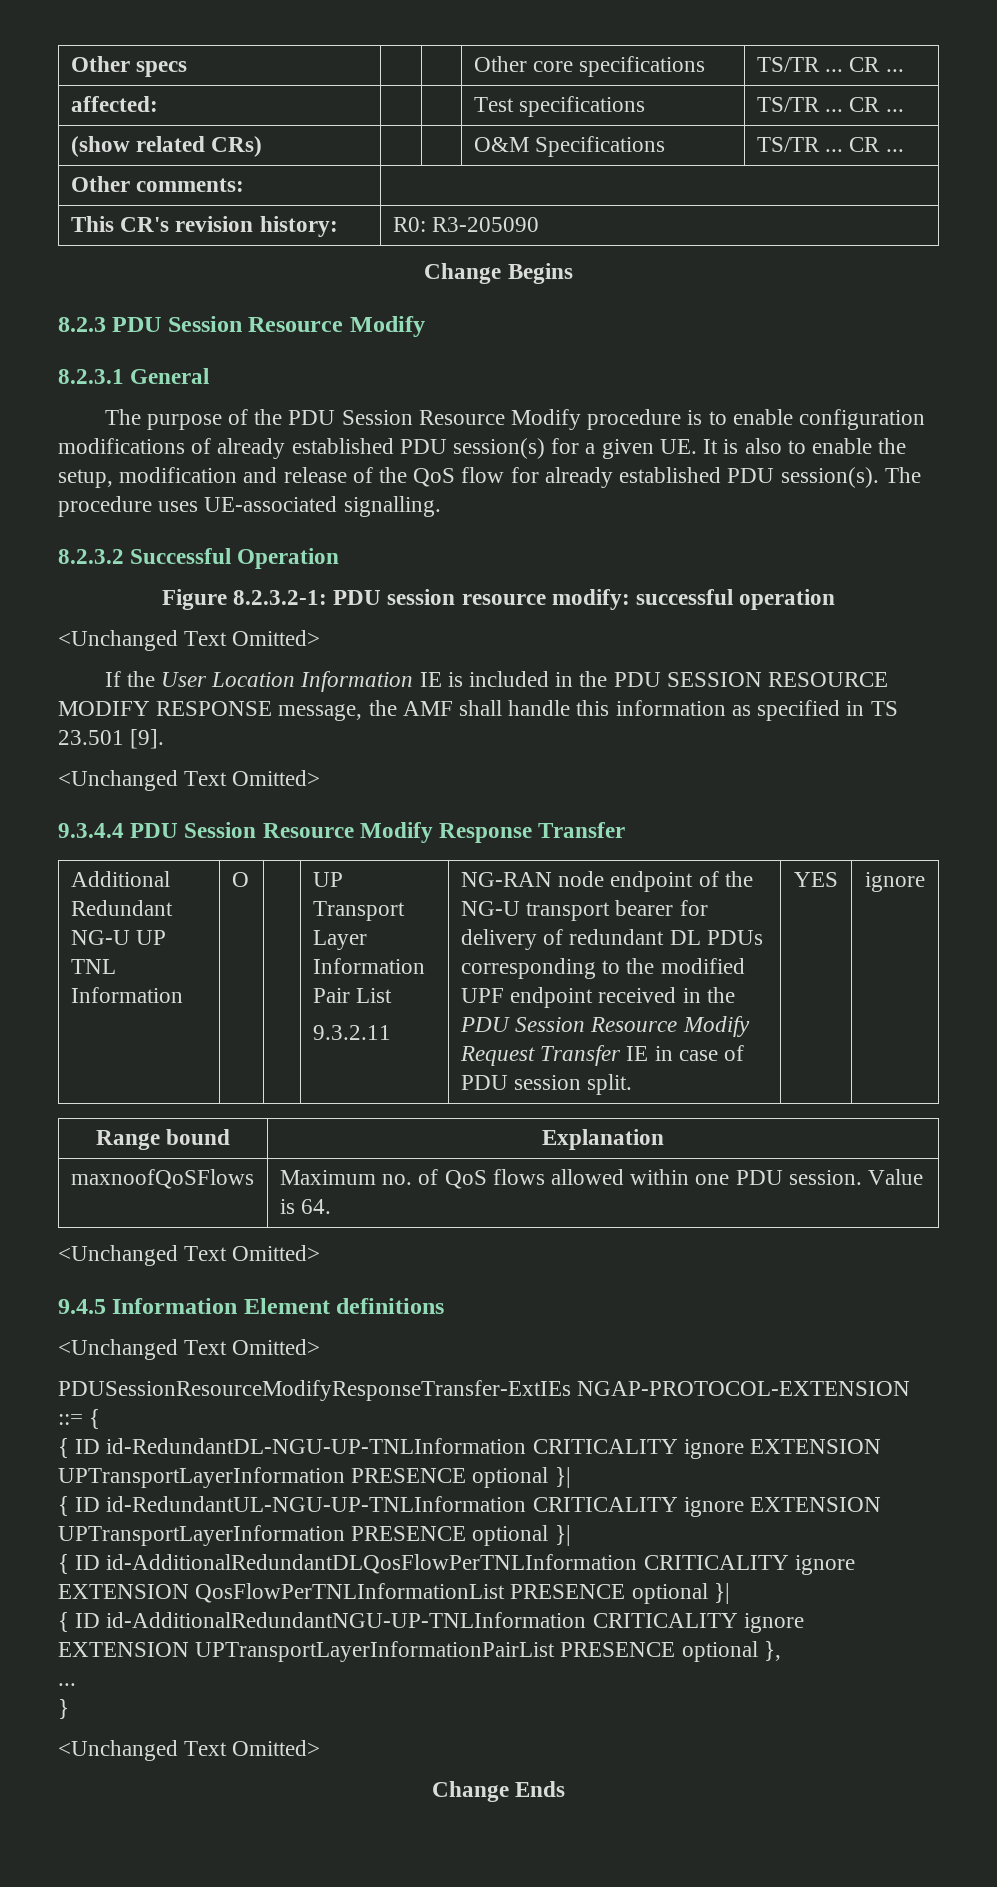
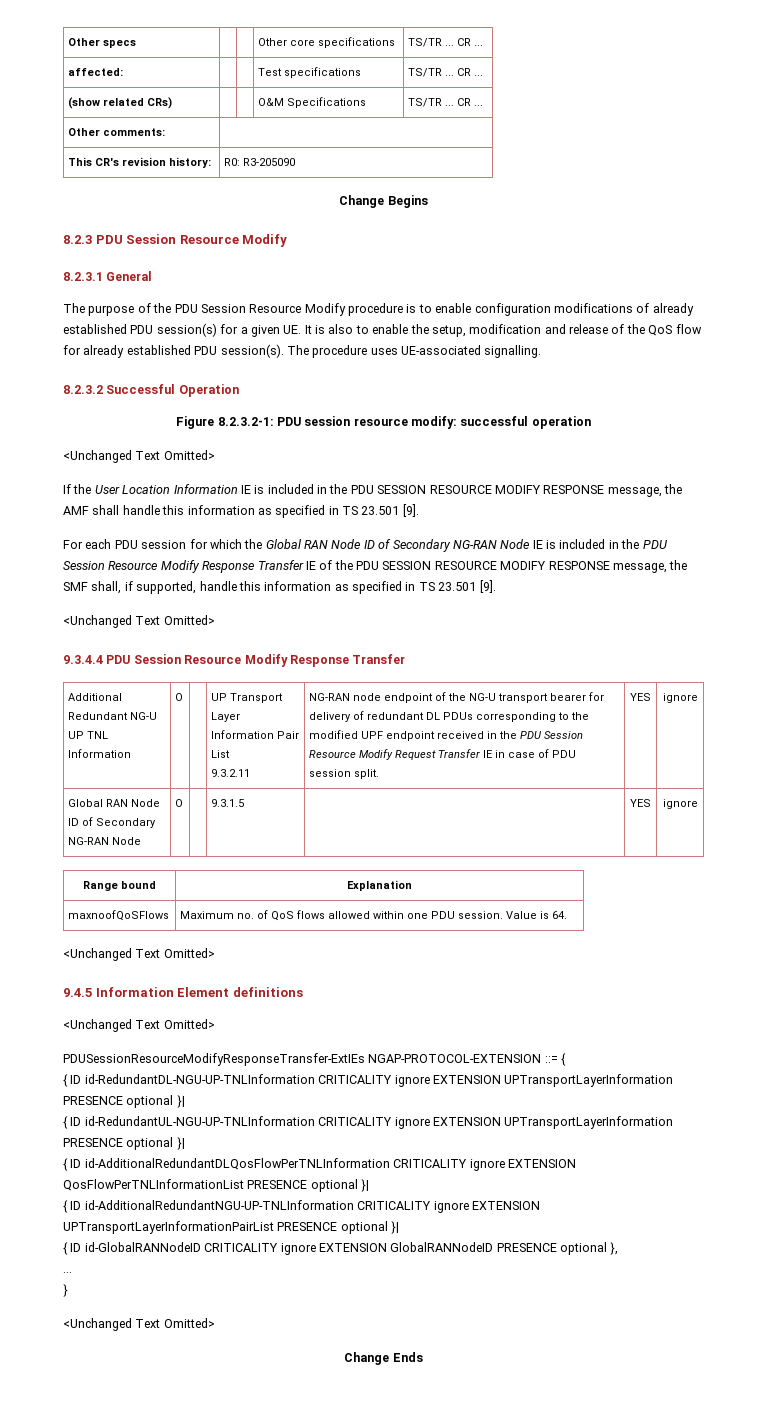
+ For each PDU session for which the Global RAN Node ID of Secondary NG-RAN Node IE is included in the PDU Session Resource Modify Response Transfer IE of the PDU SESSION RESOURCE MODIFY RESPONSE message, the SMF shall, if supported, handle this information as specified in TS 23.501 [9].
+ Global RAN Node ID of Secondary NG-RAN Node | O | | 9.3.1.5 | | YES | ignore
- { ID id-AdditionalRedundantNGU-UP-TNLInformation CRITICALITY ignore EXTENSION UPTransportLayerInformationPairList PRESENCE optional },
+ { ID id-AdditionalRedundantNGU-UP-TNLInformation CRITICALITY ignore EXTENSION UPTransportLayerInformationPairList PRESENCE optional }|
+ { ID id-GlobalRANNodeID CRITICALITY ignore EXTENSION GlobalRANNodeID PRESENCE optional },

